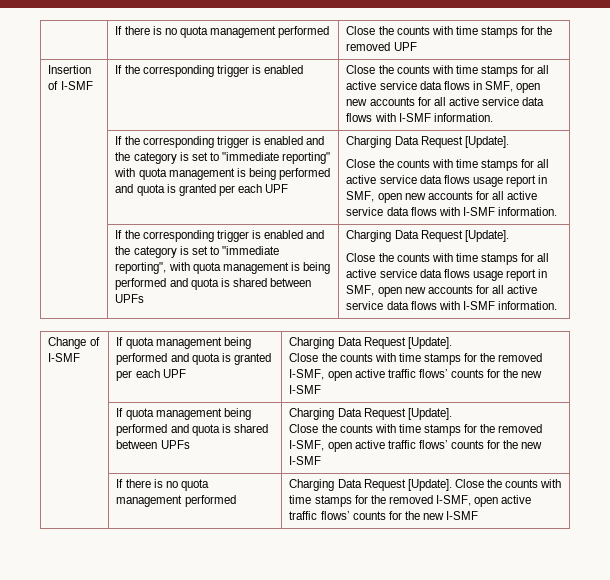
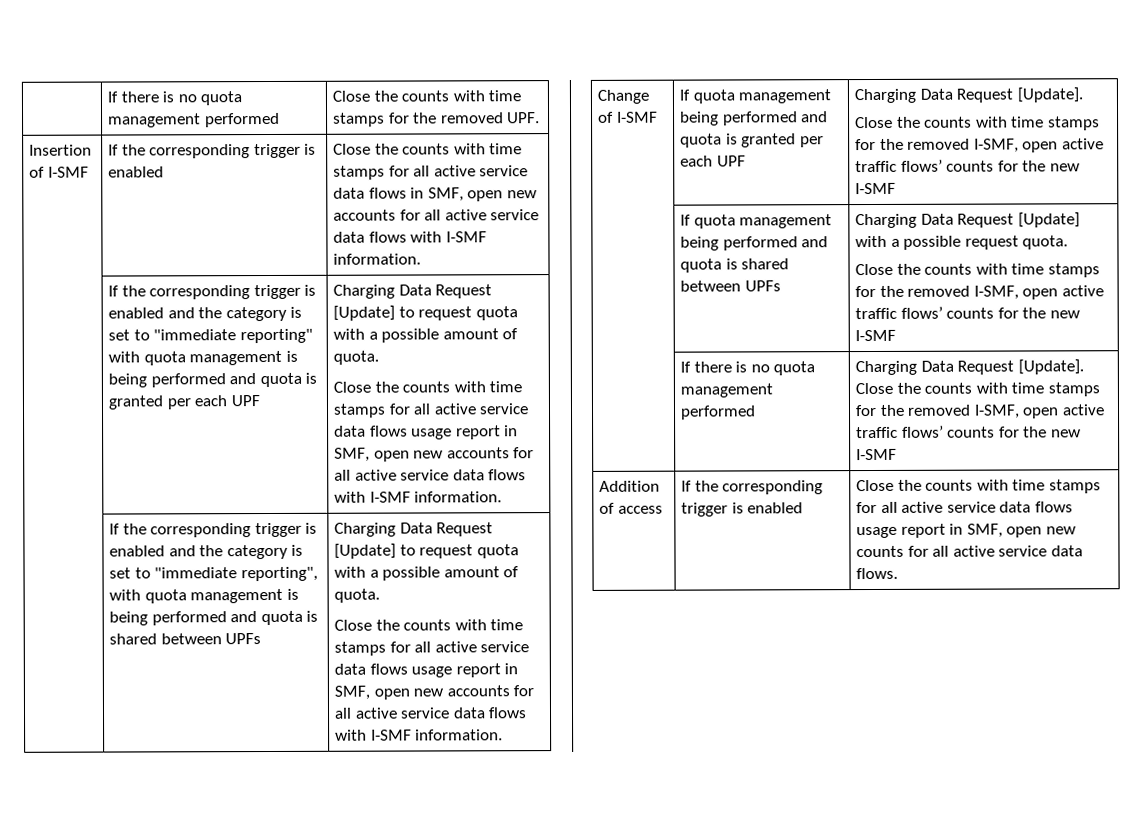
- | If there is no quota management performed | Close the counts with time stamps for the removed UPF
+ | If there is no quota management performed | Close the counts with time stamps for the removed UPF.
- If the corresponding trigger is enabled and the category is set to "immediate reporting" with quota management is being performed and quota is granted per each UPF | Charging Data Request [Update].
+ If the corresponding trigger is enabled and the category is set to "immediate reporting" with quota management is being performed and quota is granted per each UPF | Charging Data Request [Update] to request quota with a possible amount of quota.
- If the corresponding trigger is enabled and the category is set to "immediate reporting", with quota management is being performed and quota is shared between UPFs | Charging Data Request [Update].
+ If the corresponding trigger is enabled and the category is set to "immediate reporting", with quota management is being performed and quota is shared between UPFs | Charging Data Request [Update] to request quota with a possible amount of quota.
- | If quota management being performed and quota is shared between UPFs | Charging Data Request [Update].
+ | If quota management being performed and quota is shared between UPFs | Charging Data Request [Update] with a possible request quota.
+ Addition of access | If the corresponding trigger is enabled | Close the counts with time stamps for all active service data flows usage report in SMF, open new counts for all active service data flows.

